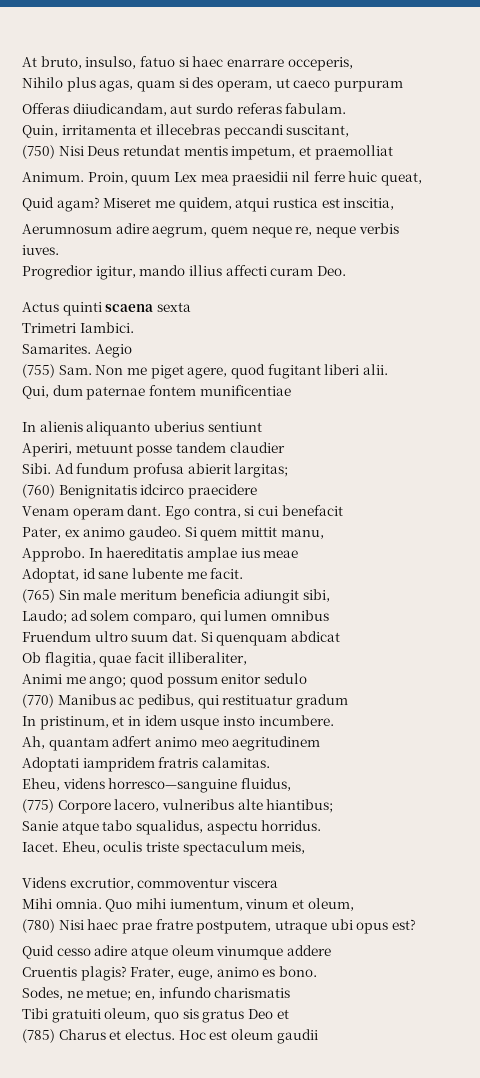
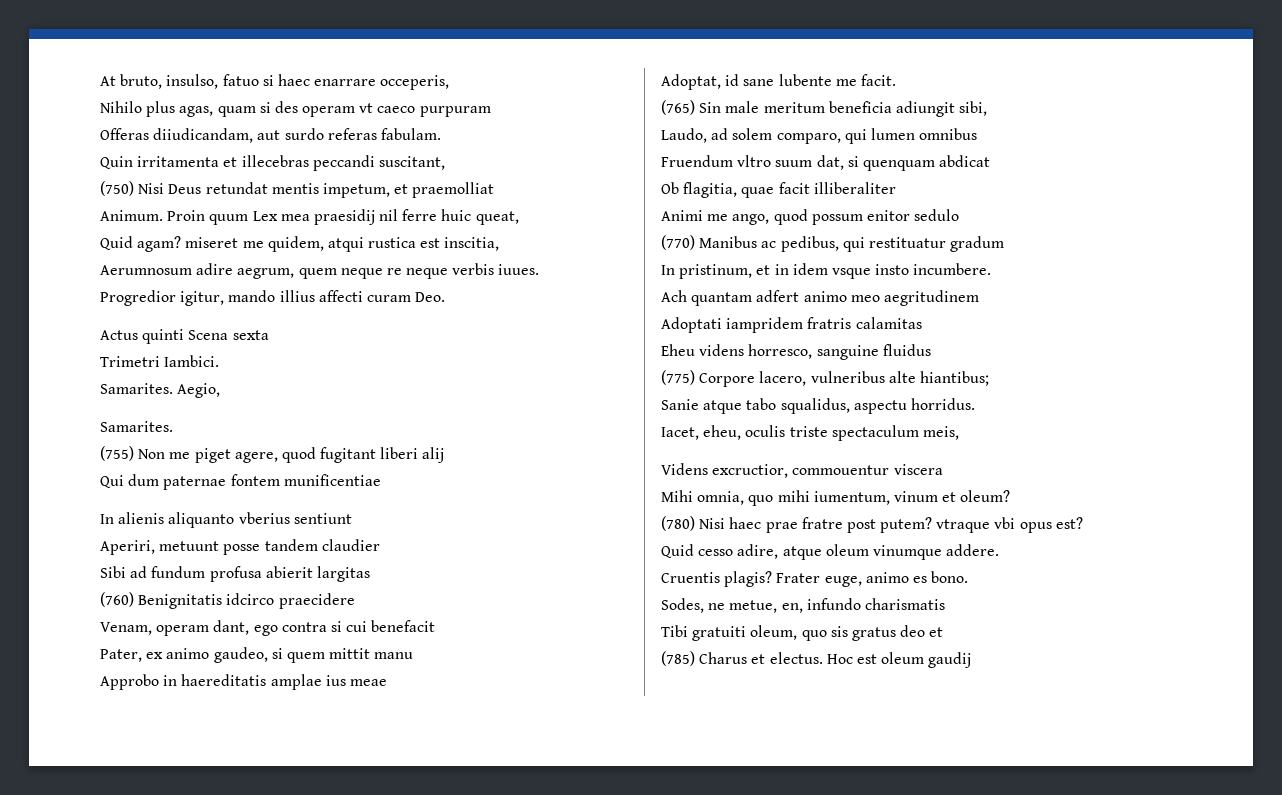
- Nihilo plus agas, quam si des operam, ut caeco purpuram
+ Nihilo plus agas, quam si des operam vt caeco purpuram
- Quin, irritamenta et illecebras peccandi suscitant,
+ Quin irritamenta et illecebras peccandi suscitant,
- Proin, quum Lex mea praesidii nil ferre huic queat,
+ Proin quum Lex mea praesidij nil ferre huic queat,
- Quid agam? Miseret me quidem, atqui rustica est inscitia,
+ Quid agam? miseret me quidem, atqui rustica est inscitia,
- Aerumnosum adire aegrum, quem neque re, neque verbis iuves.
+ Aerumnosum adire aegrum, quem neque re neque verbis iuues.
- Actus quinti scaena sexta
+ Actus quinti Scena sexta
- Aegio
+ Aegio,
+ Samarites.
- (755) Sam. Non me piget agere, quod fugitant liberi alii.
- Qui, dum paternae fontem munificentiae
+ (755) Non me piget agere, quod fugitant liberi alij
+ Qui dum paternae fontem munificentiae
- In alienis aliquanto uberius sentiunt
+ In alienis aliquanto vberius sentiunt
- Sibi. Ad fundum profusa abierit largitas;
+ Sibi ad fundum profusa abierit largitas
- Venam operam dant. Ego contra, si cui benefacit
+ Venam, operam dant, ego contra si cui benefacit
- Pater, ex animo gaudeo. Si quem mittit manu,
- Approbo. In haereditatis amplae ius meae
+ Pater, ex animo gaudeo, si quem mittit manu
+ Approbo in haereditatis amplae ius meae
- Laudo; ad solem comparo, qui lumen omnibus
+ Laudo, ad solem comparo, qui lumen omnibus
- Fruendum ultro suum dat. Si quenquam abdicat
+ Fruendum vltro suum dat, si quenquam abdicat
- Ob flagitia, quae facit illiberaliter,
+ Ob flagitia, quae facit illiberaliter
- Animi me ango; quod possum enitor sedulo
+ Animi me ango, quod possum enitor sedulo
- In pristinum, et in idem usque insto incumbere.
+ In pristinum, et in idem vsque insto incumbere.
- Ah, quantam adfert animo meo aegritudinem
+ Ach quantam adfert animo meo aegritudinem
- Adoptati iampridem fratris calamitas.
- Eheu, videns horresco—sanguine fluidus,
+ Adoptati iampridem fratris calamitas
+ Eheu videns horresco, sanguine fluidus
- Iacet. Eheu, oculis triste spectaculum meis,
+ Iacet, eheu, oculis triste spectaculum meis,
- Videns excrutior, commoventur viscera
+ Videns excructior, commouentur viscera
- Mihi omnia. Quo mihi iumentum, vinum et oleum,
+ Mihi omnia, quo mihi iumentum, vinum et oleum?
- (780) Nisi haec prae fratre postputem, utraque ubi opus est?
+ (780) Nisi haec prae fratre post putem? vtraque vbi opus est?
- Quid cesso adire atque oleum vinumque addere
+ Quid cesso adire, atque oleum vinumque addere.
- Frater, euge, animo es bono.
+ Frater euge, animo es bono.
- Sodes, ne metue; en, infundo charismatis
+ Sodes, ne metue, en, infundo charismatis
- Tibi gratuiti oleum, quo sis gratus Deo et
+ Tibi gratuiti oleum, quo sis gratus deo et
- Hoc est oleum gaudii
+ Hoc est oleum gaudij

